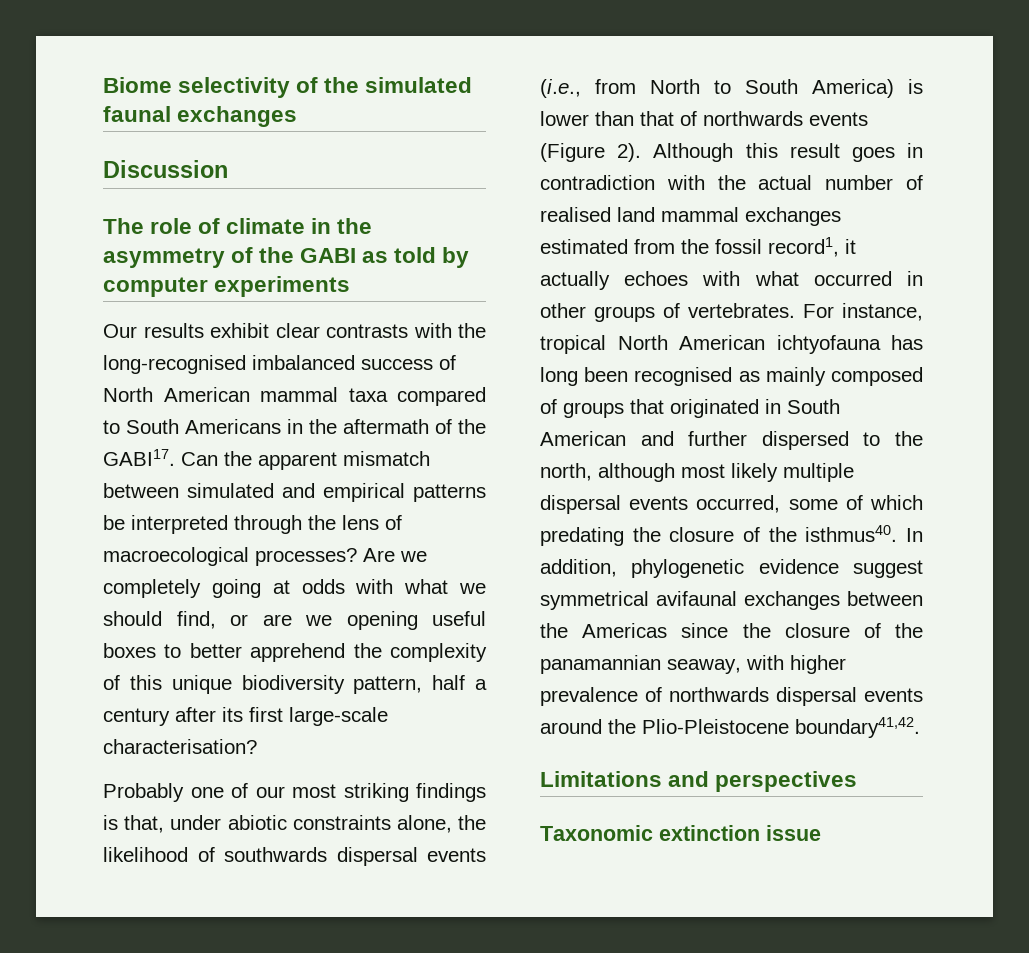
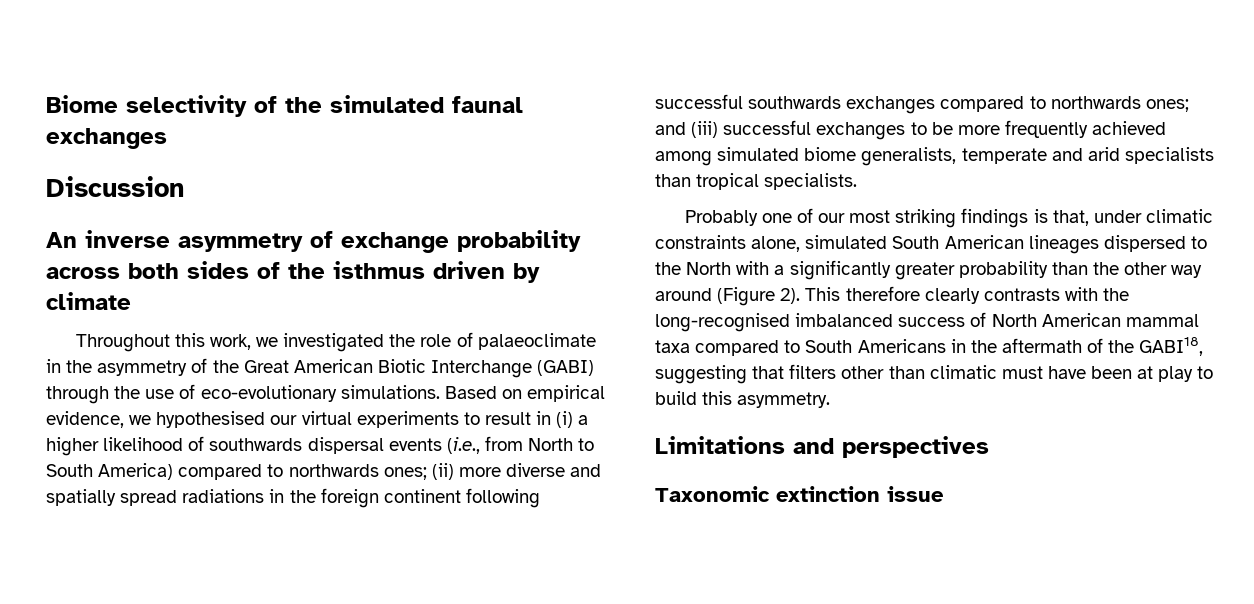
- The role of climate in the asymmetry of the GABI as told by computer experiments
- Our results exhibit clear contrasts with the long-recognised imbalanced success of North American mammal taxa compared to South Americans in the aftermath of the GABI17. Can the apparent mismatch between simulated and empirical patterns be interpreted through the lens of macroecological processes? Are we completely going at odds with what we should find, or are we opening useful boxes to better apprehend the complexity of this unique biodiversity pattern, half a century after its first large-scale characterisation?
- Probably one of our most striking findings is that, under abiotic constraints alone, the likelihood of southwards dispersal events (i.e., from North to South America) is lower than that of northwards events (Figure 2). Although this result goes in contradiction with the actual number of realised land mammal exchanges estimated from the fossil record1, it actually echoes with what occurred in other groups of vertebrates. For instance, tropical North American ichtyofauna has long been recognised as mainly composed of groups that originated in South American and further dispersed to the north, although most likely multiple dispersal events occurred, some of which predating the closure of the isthmus40. In addition, phylogenetic evidence suggest symmetrical avifaunal exchanges between the Americas since the closure of the panamannian seaway, with higher prevalence of northwards dispersal events around the Plio-Pleistocene boundary41,42.
+ An inverse asymmetry of exchange probability across both sides of the isthmus driven by climate
+ Throughout this work, we investigated the role of palaeoclimate in the asymmetry of the Great American Biotic Interchange (GABI) through the use of eco-evolutionary simulations. Based on empirical evidence, we hypothesised our virtual experiments to result in (i) a higher likelihood of southwards dispersal events (i.e., from North to South America) compared to northwards ones; (ii) more diverse and spatially spread radiations in the foreign continent following successful southwards exchanges compared to northwards ones; and (iii) successful exchanges to be more frequently achieved among simulated biome generalists, temperate and arid specialists than tropical specialists.
+ Probably one of our most striking findings is that, under climatic constraints alone, simulated South American lineages dispersed to the North with a significantly greater probability than the other way around (Figure 2). This therefore clearly contrasts with the long-recognised imbalanced success of North American mammal taxa compared to South Americans in the aftermath of the GABI18, suggesting that filters other than climatic must have been at play to build this asymmetry.

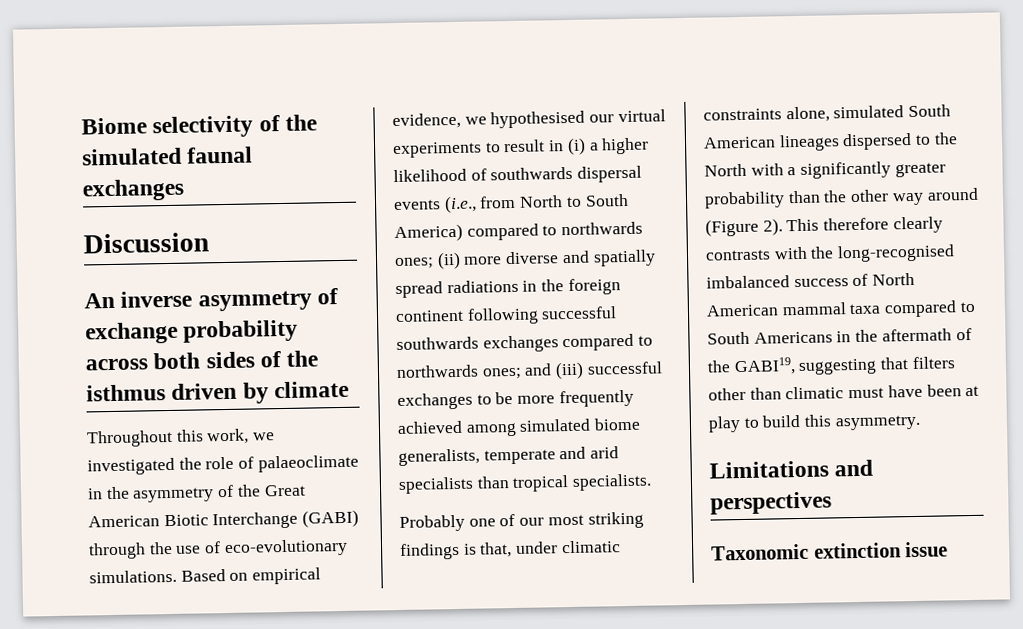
- This therefore clearly contrasts with the long-recognised imbalanced success of North American mammal taxa compared to South Americans in the aftermath of the GABI18, suggesting that filters other than climatic must have been at play to build this asymmetry.
+ This therefore clearly contrasts with the long-recognised imbalanced success of North American mammal taxa compared to South Americans in the aftermath of the GABI19, suggesting that filters other than climatic must have been at play to build this asymmetry.

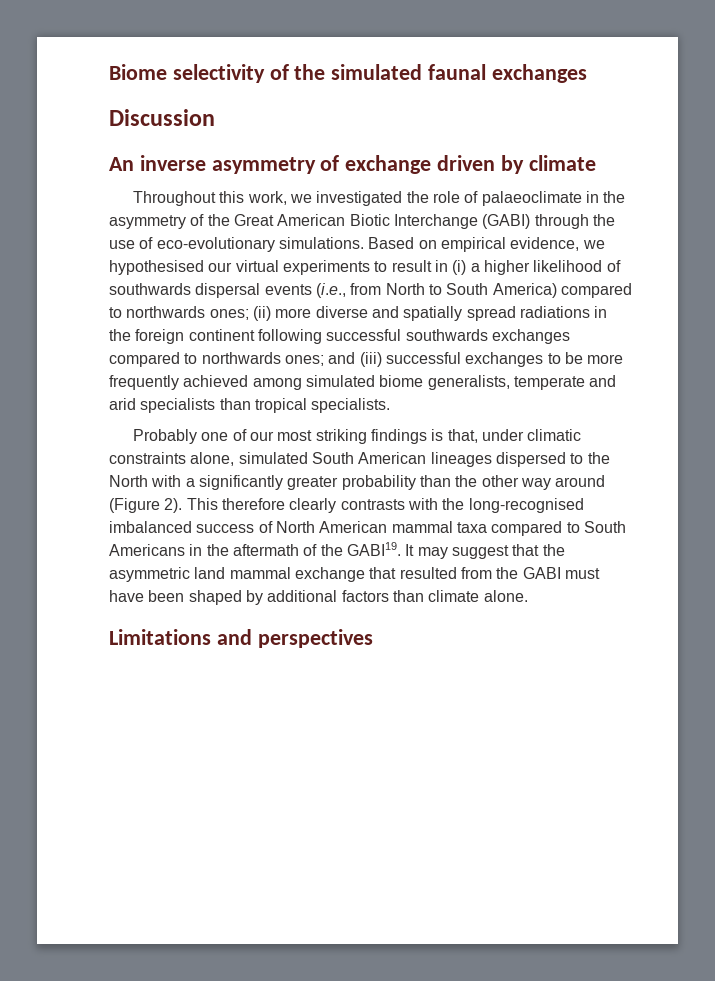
- An inverse asymmetry of exchange probability across both sides of the isthmus driven by climate
+ An inverse asymmetry of exchange driven by climate
- This therefore clearly contrasts with the long-recognised imbalanced success of North American mammal taxa compared to South Americans in the aftermath of the GABI19, suggesting that filters other than climatic must have been at play to build this asymmetry.
+ This therefore clearly contrasts with the long-recognised imbalanced success of North American mammal taxa compared to South Americans in the aftermath of the GABI19. It may suggest that the asymmetric land mammal exchange that resulted from the GABI must have been shaped by additional factors than climate alone.
- Taxonomic extinction issue

